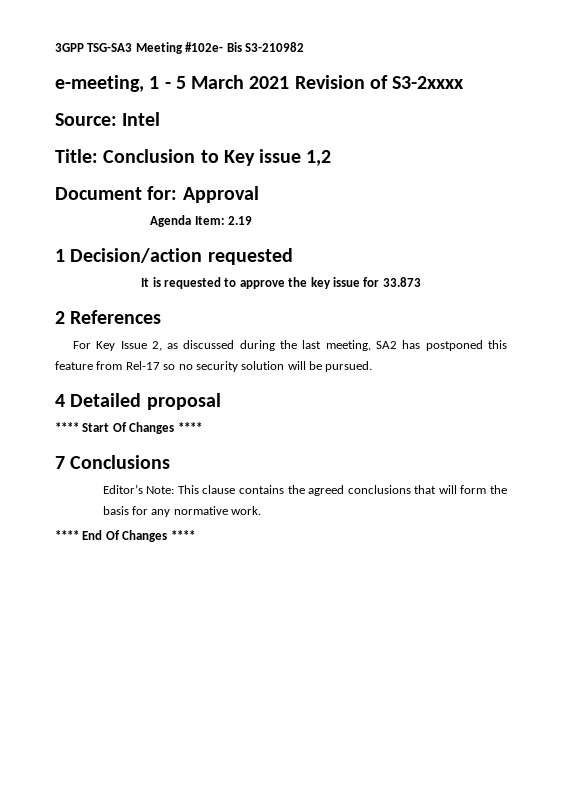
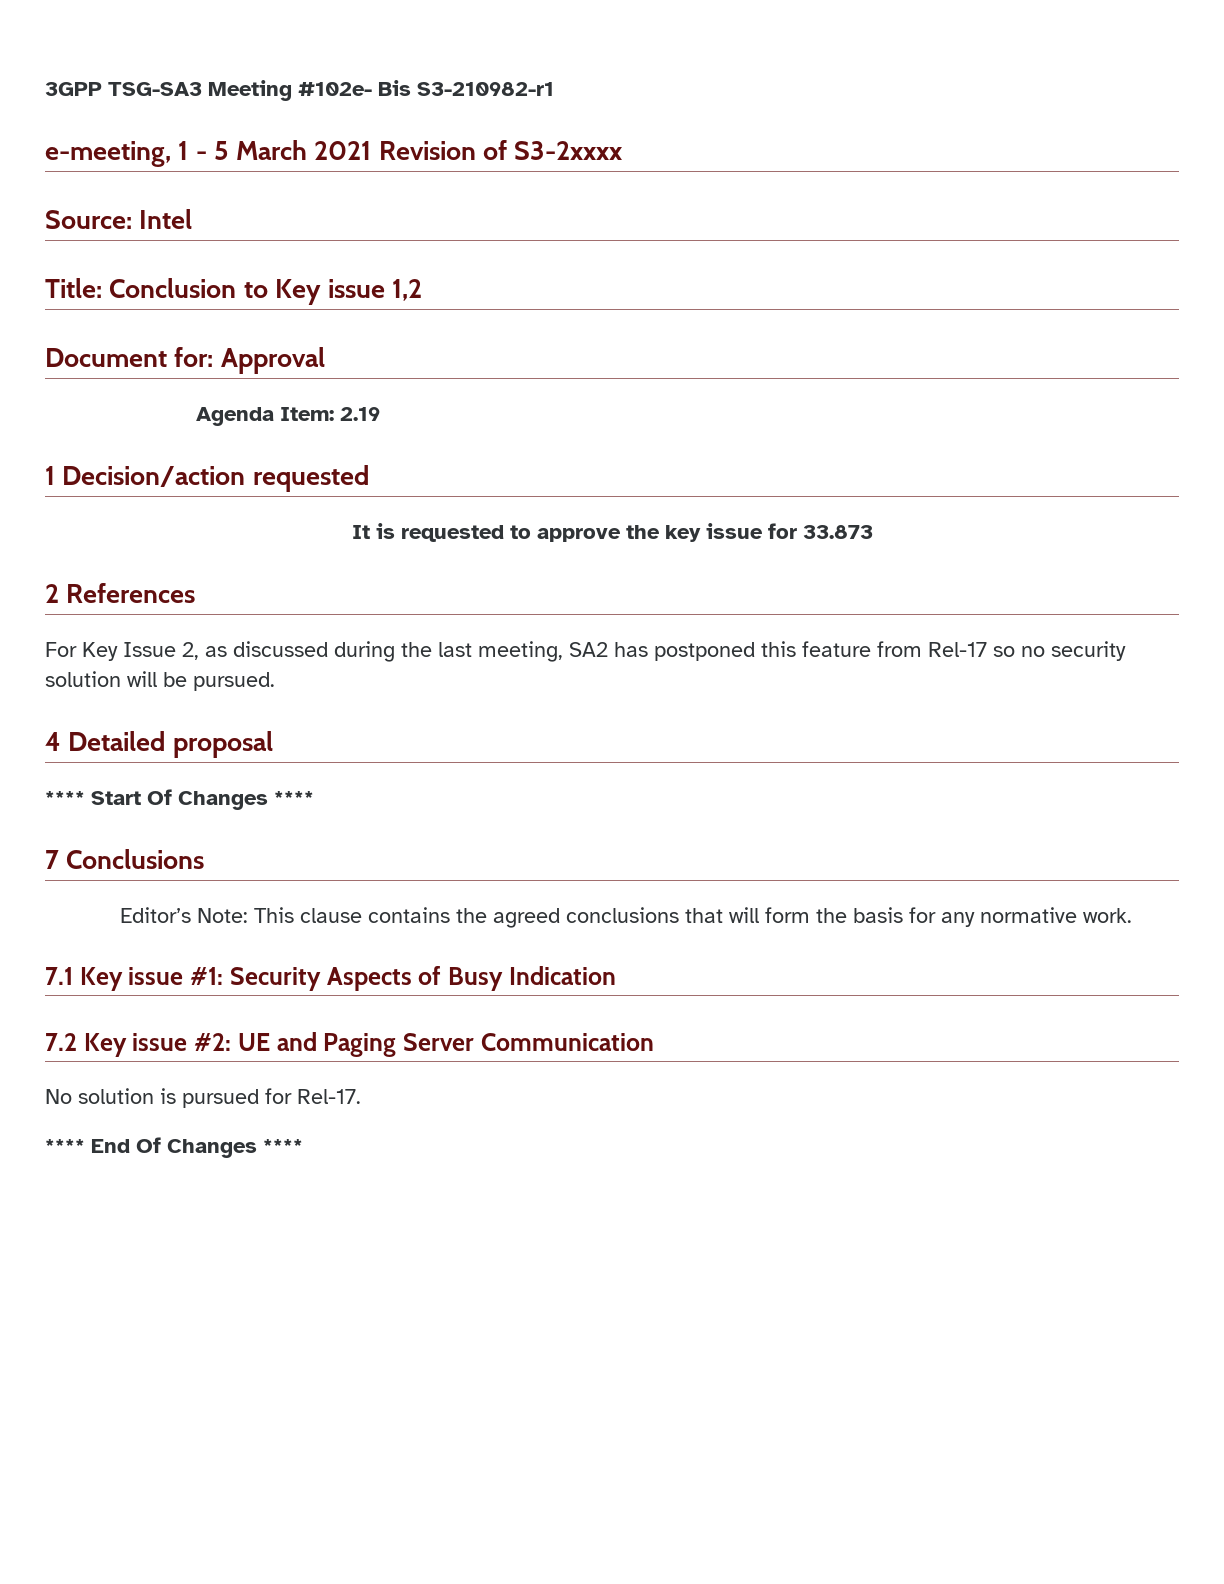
- 3GPP TSG-SA3 Meeting #102e- Bis S3-210982
+ 3GPP TSG-SA3 Meeting #102e- Bis S3-210982-r1
+ 7.1 Key issue #1: Security Aspects of Busy Indication
+ 7.2 Key issue #2: UE and Paging Server Communication
+ No solution is pursued for Rel-17.

